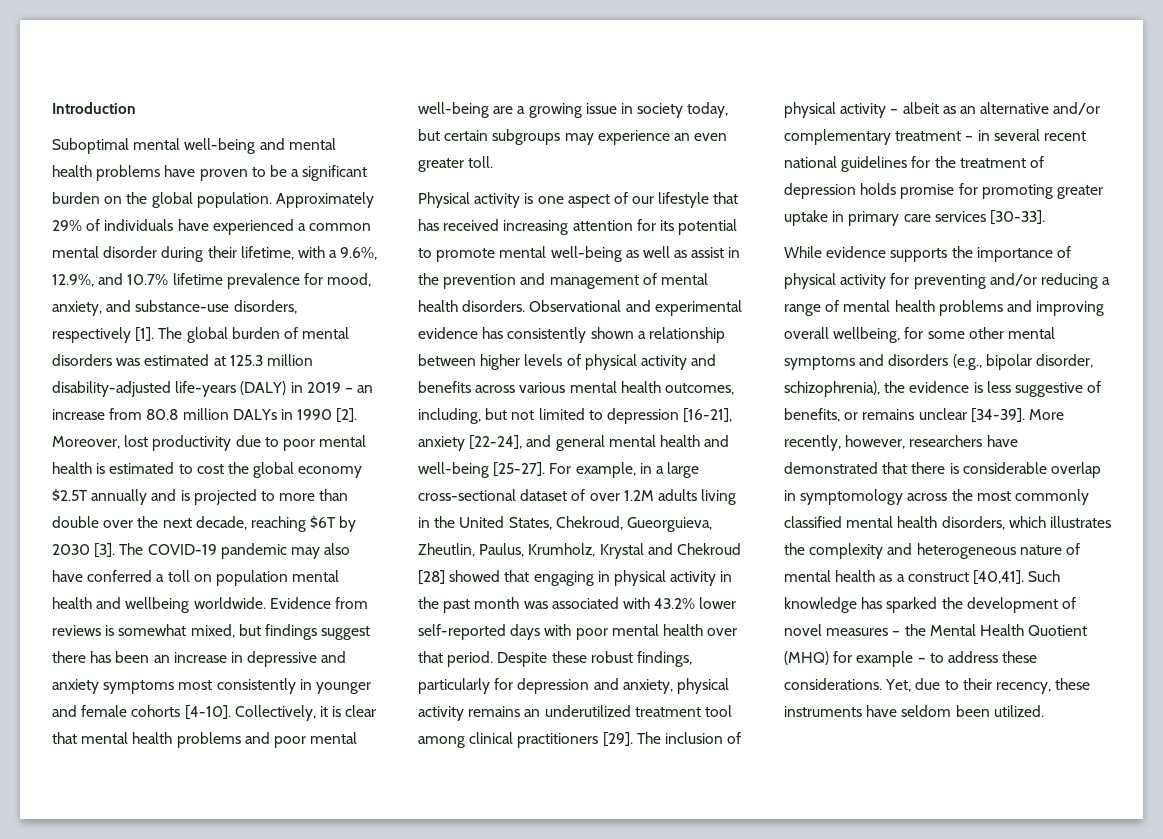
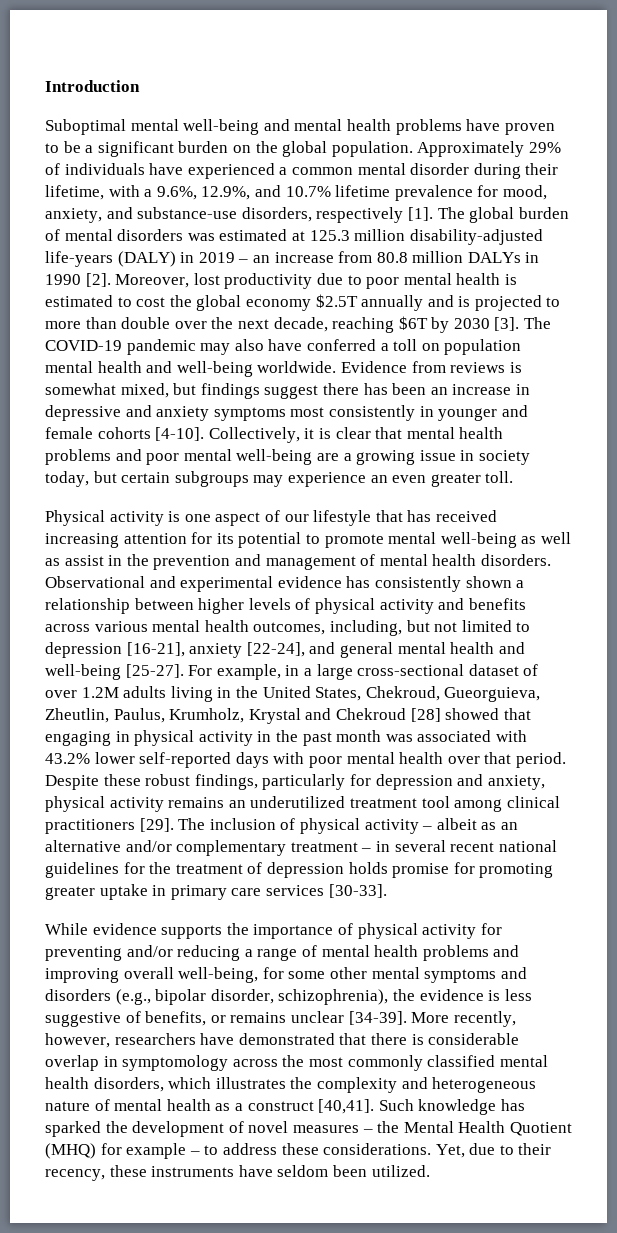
- The COVID-19 pandemic may also have conferred a toll on population mental health and wellbeing worldwide.
+ The COVID-19 pandemic may also have conferred a toll on population mental health and well-being worldwide.
- While evidence supports the importance of physical activity for preventing and/or reducing a range of mental health problems and improving overall wellbeing, for some other mental symptoms and disorders (e.g., bipolar disorder, schizophrenia), the evidence is less suggestive of benefits, or remains unclear [34-39].
+ While evidence supports the importance of physical activity for preventing and/or reducing a range of mental health problems and improving overall well-being, for some other mental symptoms and disorders (e.g., bipolar disorder, schizophrenia), the evidence is less suggestive of benefits, or remains unclear [34-39].

